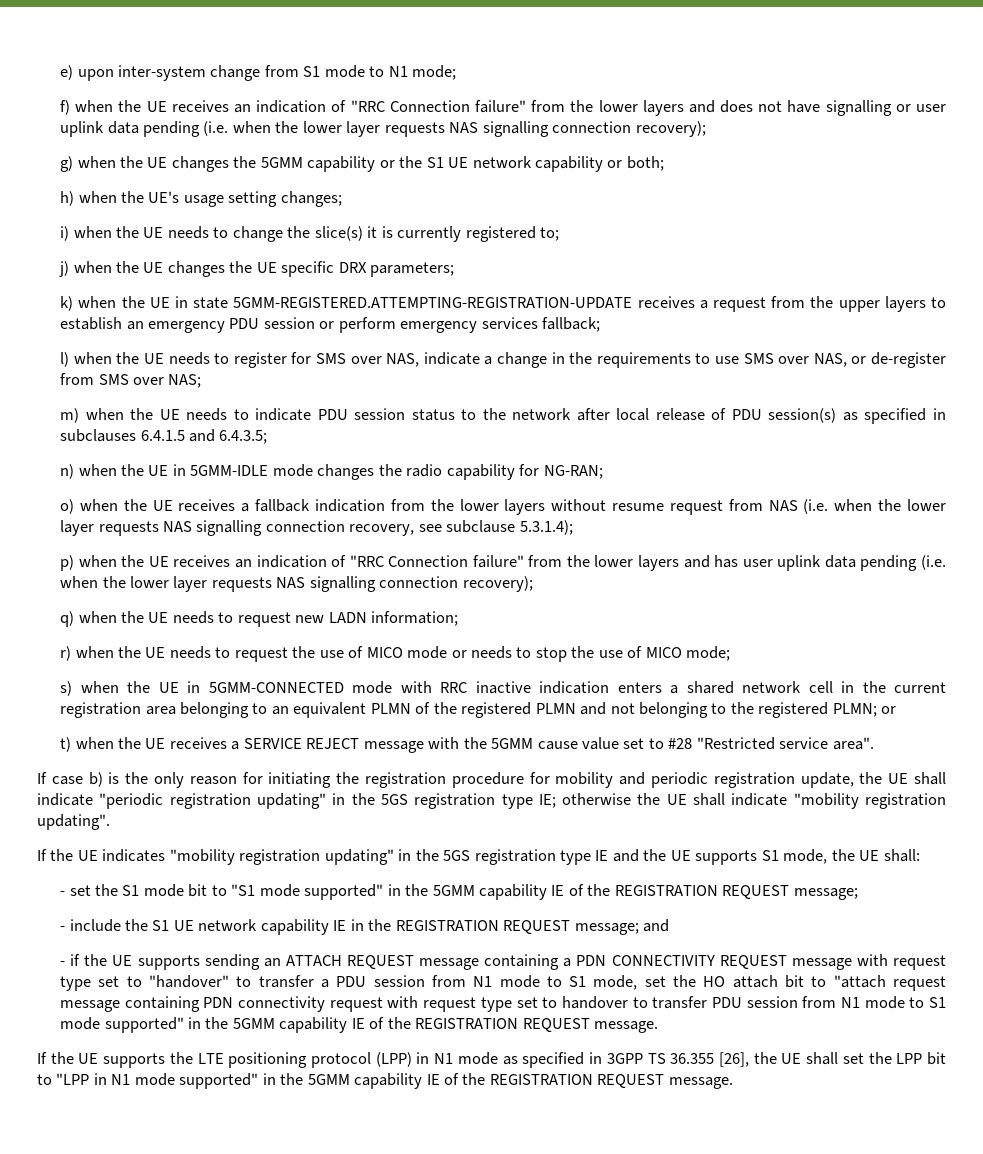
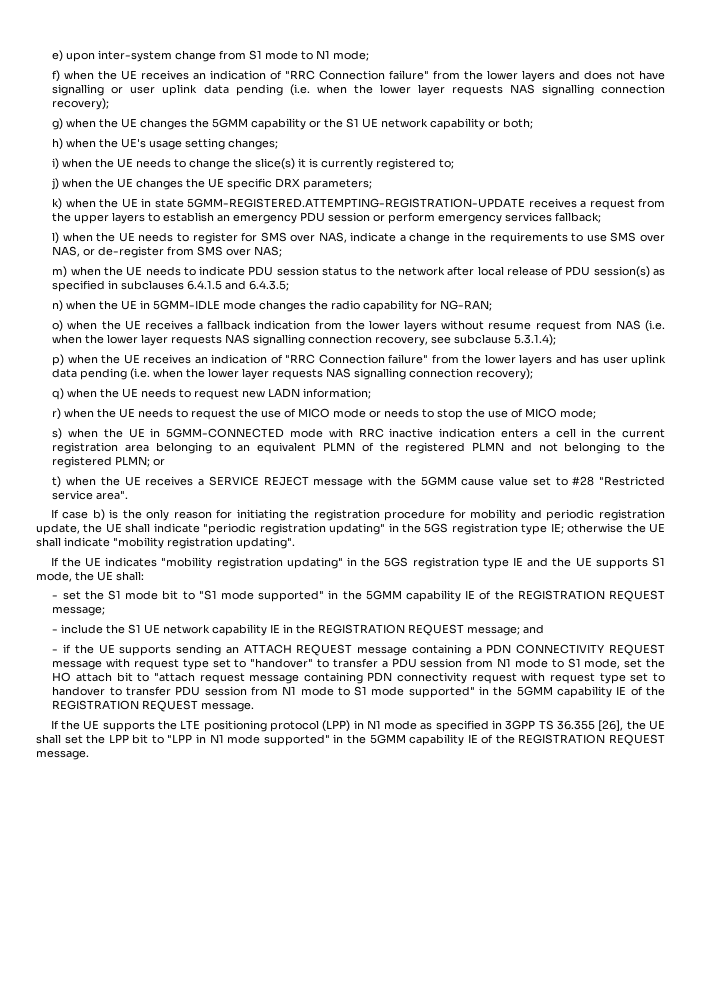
- s) when the UE in 5GMM-CONNECTED mode with RRC inactive indication enters a shared network cell in the current registration area belonging to an equivalent PLMN of the registered PLMN and not belonging to the registered PLMN; or
+ s) when the UE in 5GMM-CONNECTED mode with RRC inactive indication enters a cell in the current registration area belonging to an equivalent PLMN of the registered PLMN and not belonging to the registered PLMN; or

